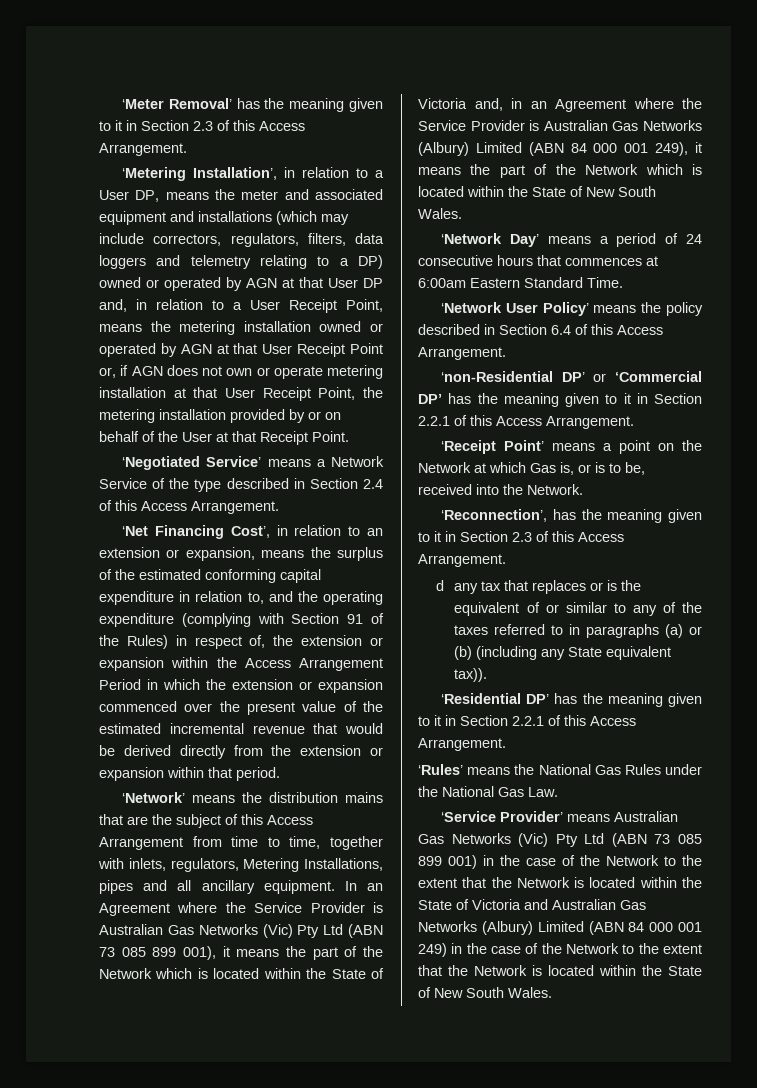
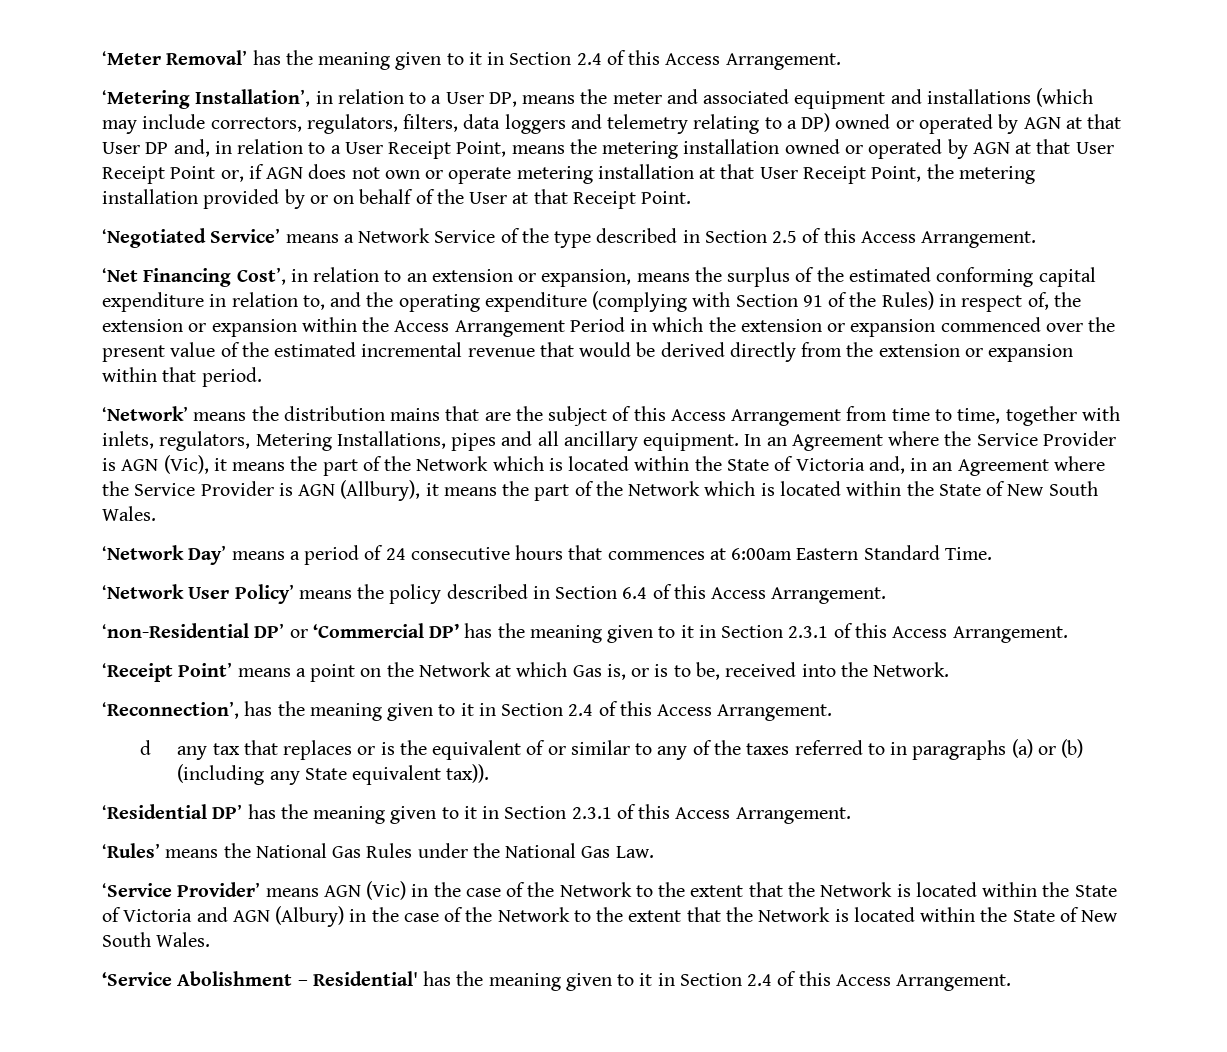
- ‘Meter Removal’ has the meaning given to it in Section 2.3 of this Access Arrangement.
+ ‘Meter Removal’ has the meaning given to it in Section 2.4 of this Access Arrangement.
- ‘Negotiated Service’ means a Network Service of the type described in Section 2.4 of this Access Arrangement.
+ ‘Negotiated Service’ means a Network Service of the type described in Section 2.5 of this Access Arrangement.
- In an Agreement where the Service Provider is Australian Gas Networks (Vic) Pty Ltd (ABN 73 085 899 001), it means the part of the Network which is located within the State of Victoria and, in an Agreement where the Service Provider is Australian Gas Networks (Albury) Limited (ABN 84 000 001 249), it means the part of the Network which is located within the State of New South Wales.
+ In an Agreement where the Service Provider is AGN (Vic), it means the part of the Network which is located within the State of Victoria and, in an Agreement where the Service Provider is AGN (Allbury), it means the part of the Network which is located within the State of New South Wales.
- ‘non-Residential DP’ or ‘Commercial DP’ has the meaning given to it in Section 2.2.1 of this Access Arrangement.
+ ‘non-Residential DP’ or ‘Commercial DP’ has the meaning given to it in Section 2.3.1 of this Access Arrangement.
- ‘Reconnection’, has the meaning given to it in Section 2.3 of this Access Arrangement.
+ ‘Reconnection’, has the meaning given to it in Section 2.4 of this Access Arrangement.
- ‘Residential DP’ has the meaning given to it in Section 2.2.1 of this Access Arrangement.
+ ‘Residential DP’ has the meaning given to it in Section 2.3.1 of this Access Arrangement.
- ‘Service Provider’ means Australian Gas Networks (Vic) Pty Ltd (ABN 73 085 899 001) in the case of the Network to the extent that the Network is located within the State of Victoria and Australian Gas Networks (Albury) Limited (ABN 84 000 001 249) in the case of the Network to the extent that the Network is located within the State of New South Wales.
+ ‘Service Provider’ means AGN (Vic) in the case of the Network to the extent that the Network is located within the State of Victoria and AGN (Albury) in the case of the Network to the extent that the Network is located within the State of New South Wales.
+ ‘Service Abolishment – Residential' has the meaning given to it in Section 2.4 of this Access Arrangement.

